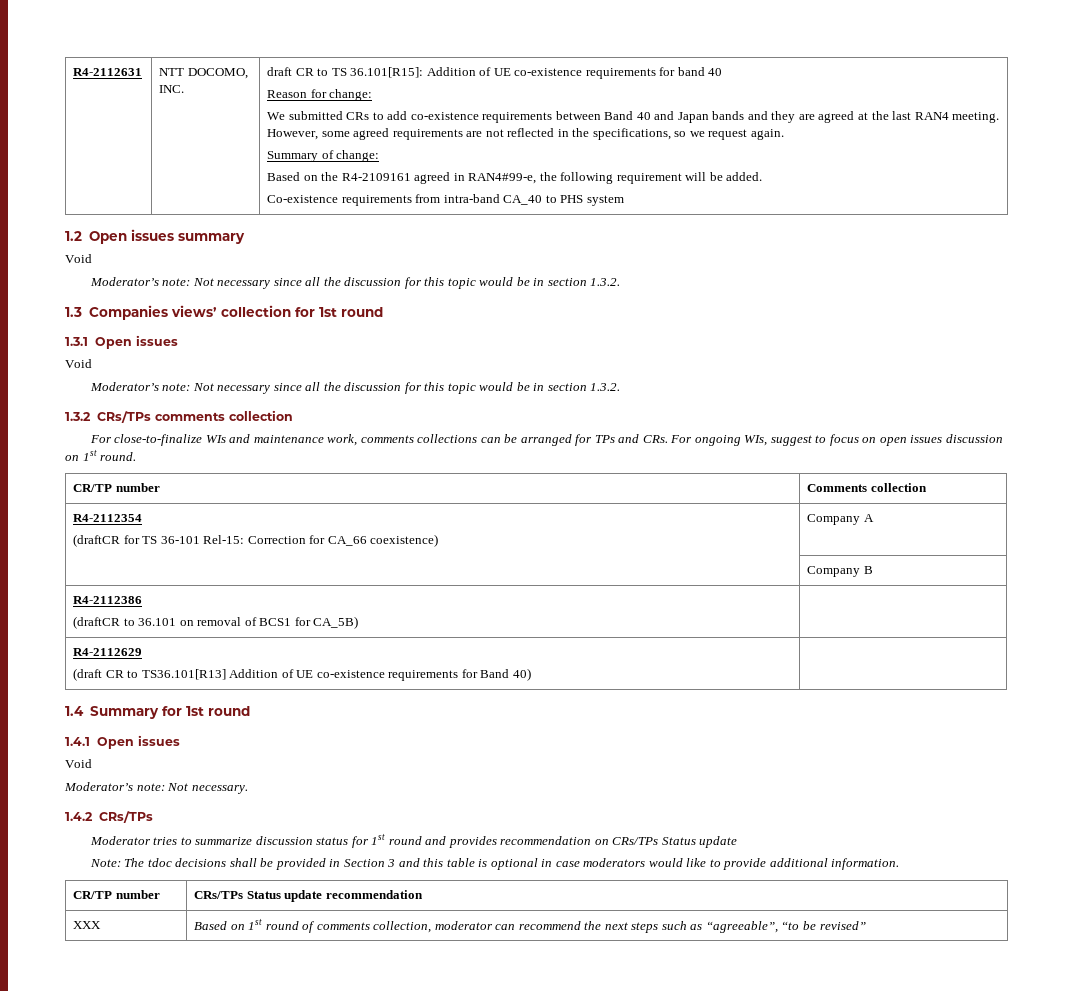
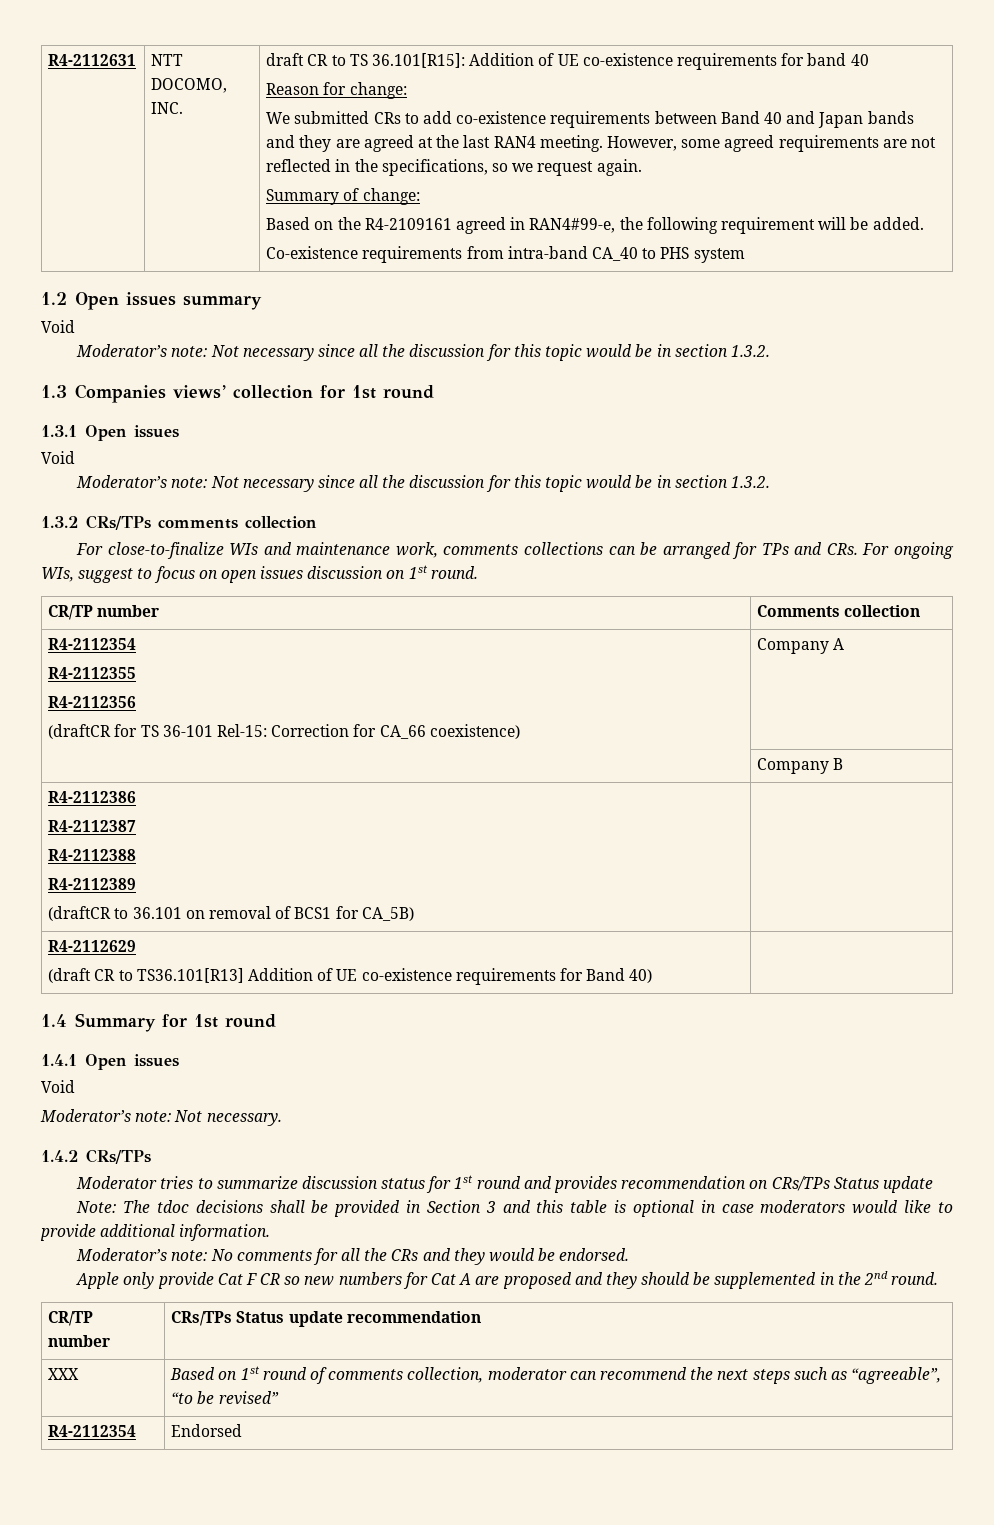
  CR/TP number | Comments collection
  R4-2112354
+ R4-2112355
+ R4-2112356
  R4-2112386
+ R4-2112387
+ R4-2112388
+ R4-2112389
+ Moderator’s note: No comments for all the CRs and they would be endorsed.
+ Apple only provide Cat F CR so new numbers for Cat A are proposed and they should be supplemented in the 2nd round.
+ R4-2112354 | Endorsed

